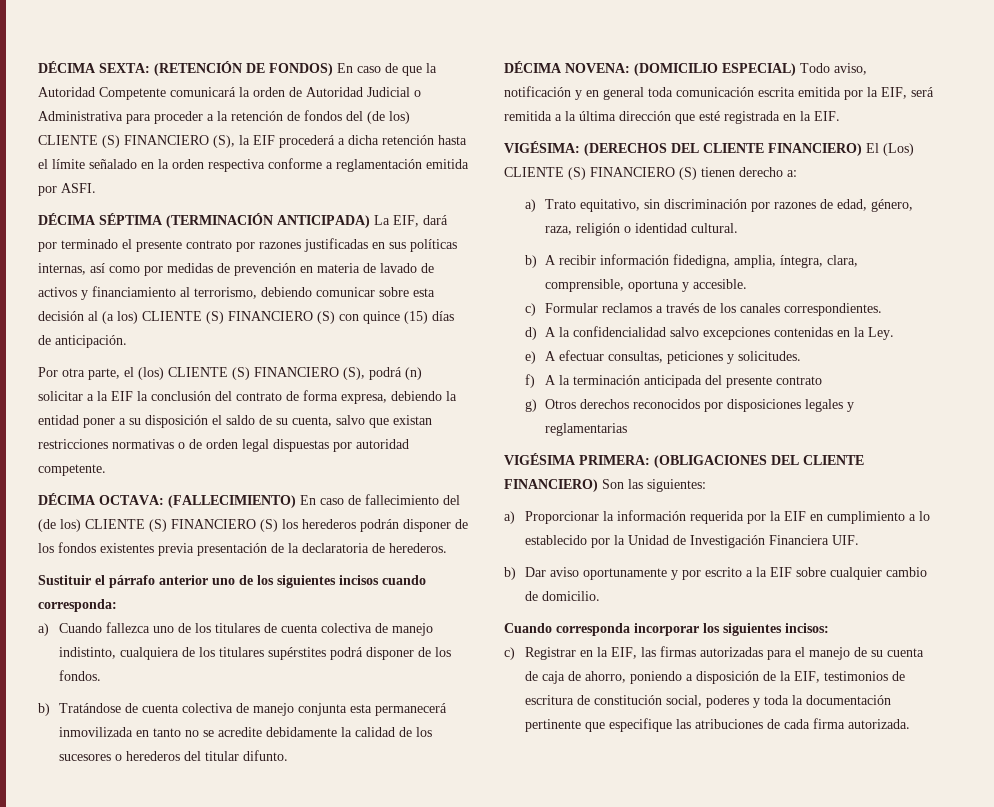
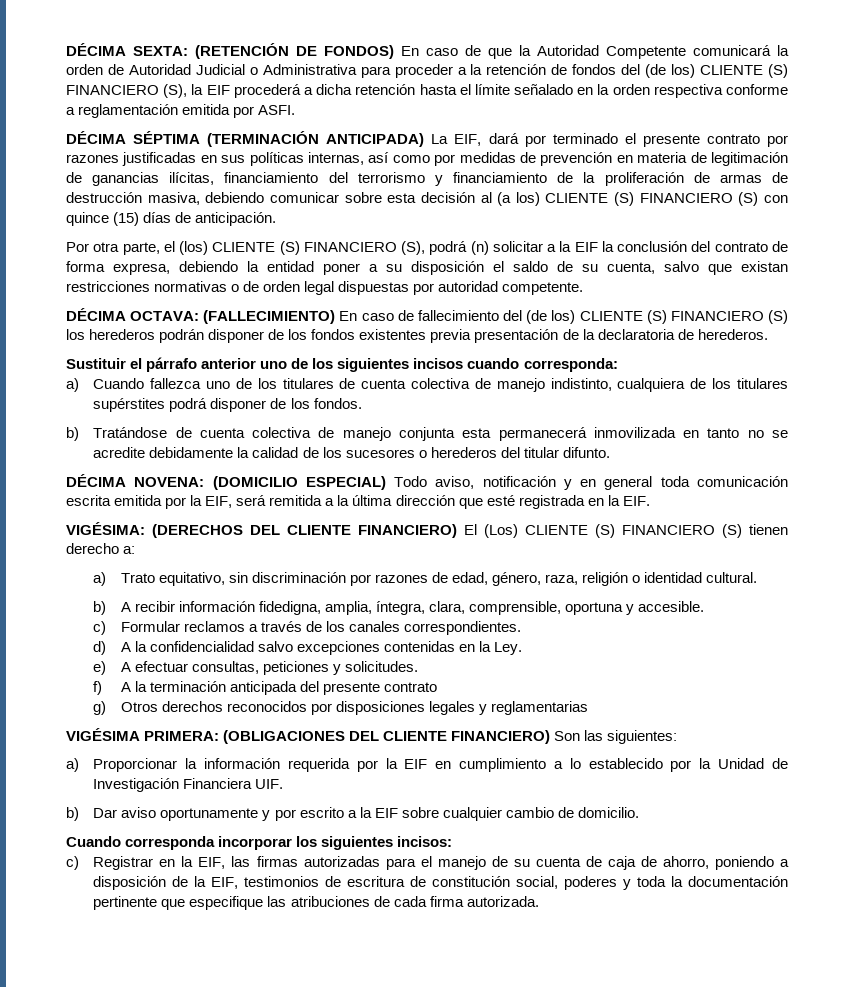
- DÉCIMA SÉPTIMA (TERMINACIÓN ANTICIPADA) La EIF, dará por terminado el presente contrato por razones justificadas en sus políticas internas, así como por medidas de prevención en materia de lavado de activos y financiamiento al terrorismo, debiendo comunicar sobre esta decisión al (a los) CLIENTE (S) FINANCIERO (S) con quince (15) días de anticipación.
+ DÉCIMA SÉPTIMA (TERMINACIÓN ANTICIPADA) La EIF, dará por terminado el presente contrato por razones justificadas en sus políticas internas, así como por medidas de prevención en materia de legitimación de ganancias ilícitas, financiamiento del terrorismo y financiamiento de la proliferación de armas de destrucción masiva, debiendo comunicar sobre esta decisión al (a los) CLIENTE (S) FINANCIERO (S) con quince (15) días de anticipación.

